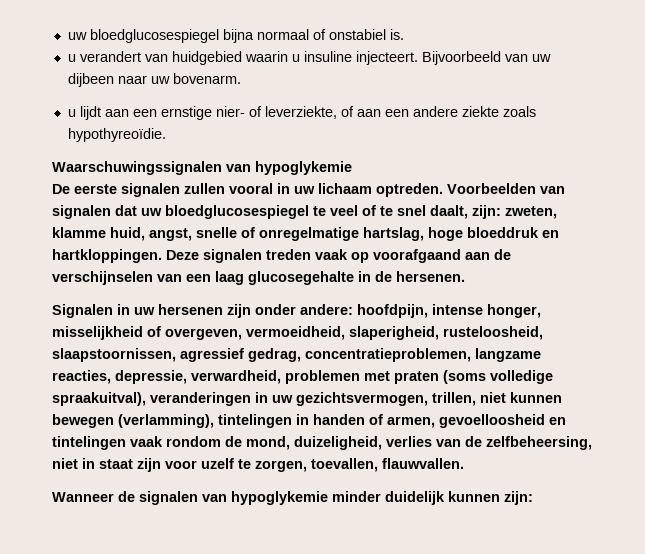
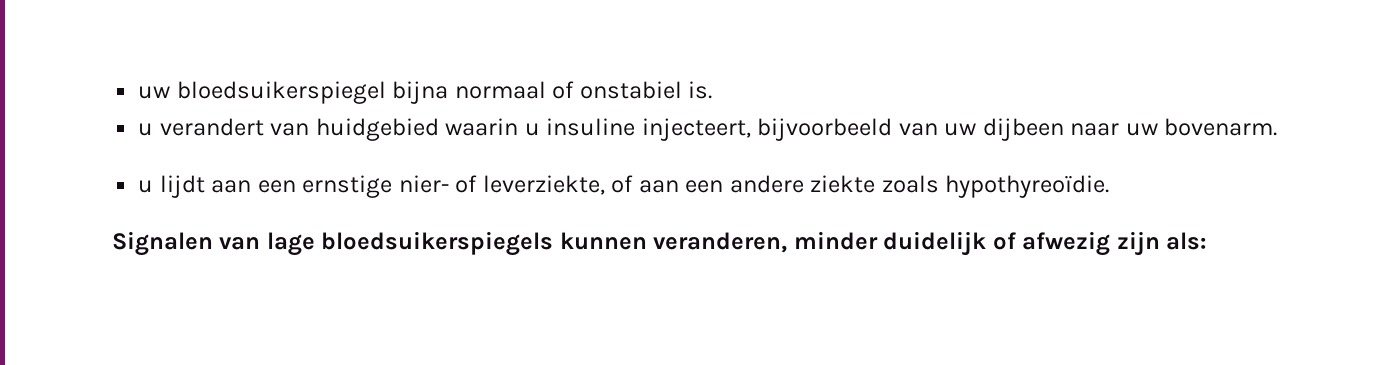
- uw bloedglucosespiegel bijna normaal of onstabiel is.
+ uw bloedsuikerspiegel bijna normaal of onstabiel is.
- u verandert van huidgebied waarin u insuline injecteert. Bijvoorbeeld van uw dijbeen naar uw bovenarm.
+ u verandert van huidgebied waarin u insuline injecteert, bijvoorbeeld van uw dijbeen naar uw bovenarm.
- Waarschuwingssignalen van hypoglykemie
- De eerste signalen zullen vooral in uw lichaam optreden. Voorbeelden van signalen dat uw bloedglucosespiegel te veel of te snel daalt, zijn: zweten, klamme huid, angst, snelle of onregelmatige hartslag, hoge bloeddruk en hartkloppingen. Deze signalen treden vaak op voorafgaand aan de verschijnselen van een laag glucosegehalte in de hersenen.
- Signalen in uw hersenen zijn onder andere: hoofdpijn, intense honger, misselijkheid of overgeven, vermoeidheid, slaperigheid, rusteloosheid, slaapstoornissen, agressief gedrag, concentratieproblemen, langzame reacties, depressie, verwardheid, problemen met praten (soms volledige spraakuitval), veranderingen in uw gezichtsvermogen, trillen, niet kunnen bewegen (verlamming), tintelingen in handen of armen, gevoelloosheid en tintelingen vaak rondom de mond, duizeligheid, verlies van de zelfbeheersing, niet in staat zijn voor uzelf te zorgen, toevallen, flauwvallen.
- Wanneer de signalen van hypoglykemie minder duidelijk kunnen zijn:
+ Signalen van lage bloedsuikerspiegels kunnen veranderen, minder duidelijk of afwezig zijn als:

